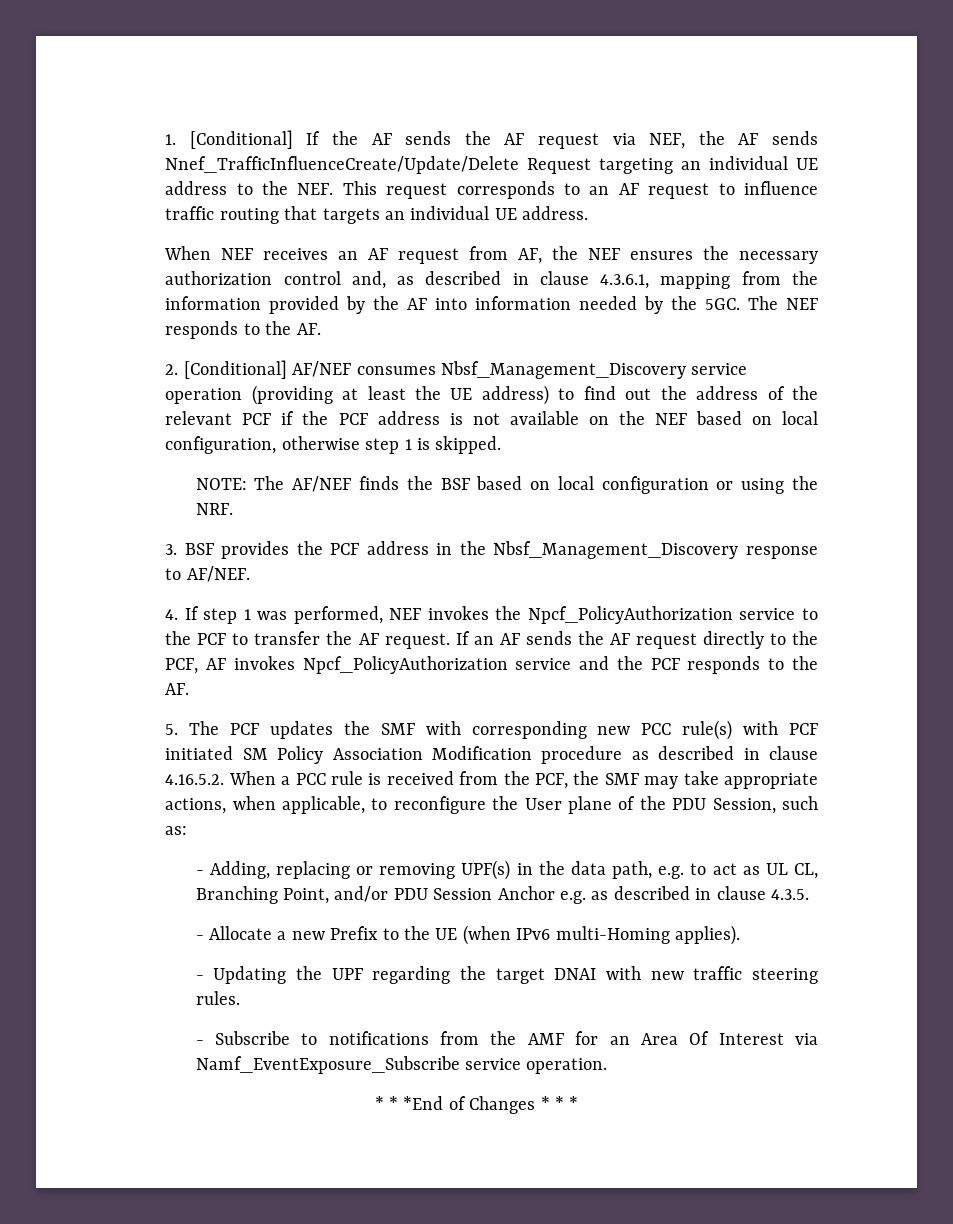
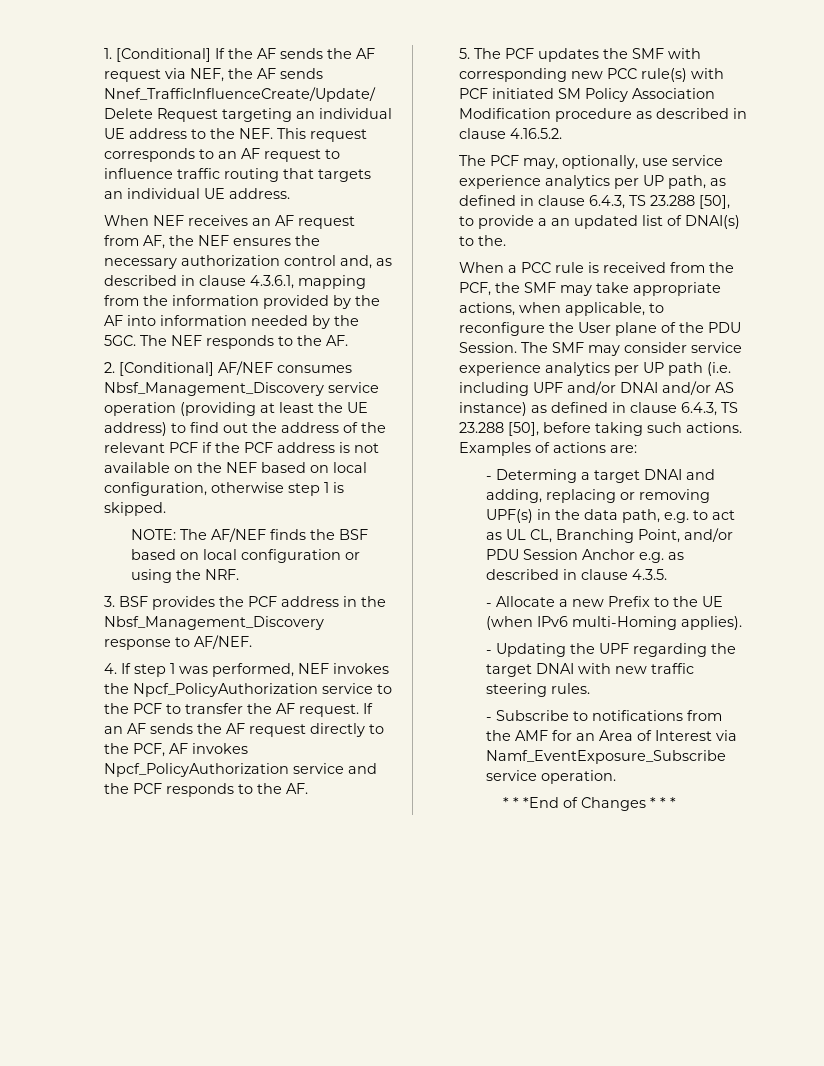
- 5. The PCF updates the SMF with corresponding new PCC rule(s) with PCF initiated SM Policy Association Modification procedure as described in clause 4.16.5.2. When a PCC rule is received from the PCF, the SMF may take appropriate actions, when applicable, to reconfigure the User plane of the PDU Session, such as:
- - Adding, replacing or removing UPF(s) in the data path, e.g. to act as UL CL, Branching Point, and/or PDU Session Anchor e.g. as described in clause 4.3.5.
+ 5. The PCF updates the SMF with corresponding new PCC rule(s) with PCF initiated SM Policy Association Modification procedure as described in clause 4.16.5.2.
+ The PCF may, optionally, use service experience analytics per UP path, as defined in clause 6.4.3, TS 23.288 [50], to provide a an updated list of DNAI(s) to the.
+ When a PCC rule is received from the PCF, the SMF may take appropriate actions, when applicable, to reconfigure the User plane of the PDU Session. The SMF may consider service experience analytics per UP path (i.e. including UPF and/or DNAI and/or AS instance) as defined in clause 6.4.3, TS 23.288 [50], before taking such actions. Examples of actions are:
+ - Determing a target DNAI and adding, replacing or removing UPF(s) in the data path, e.g. to act as UL CL, Branching Point, and/or PDU Session Anchor e.g. as described in clause 4.3.5.
- - Subscribe to notifications from the AMF for an Area Of Interest via Namf_EventExposure_Subscribe service operation.
+ - Subscribe to notifications from the AMF for an Area of Interest via Namf_EventExposure_Subscribe service operation.

